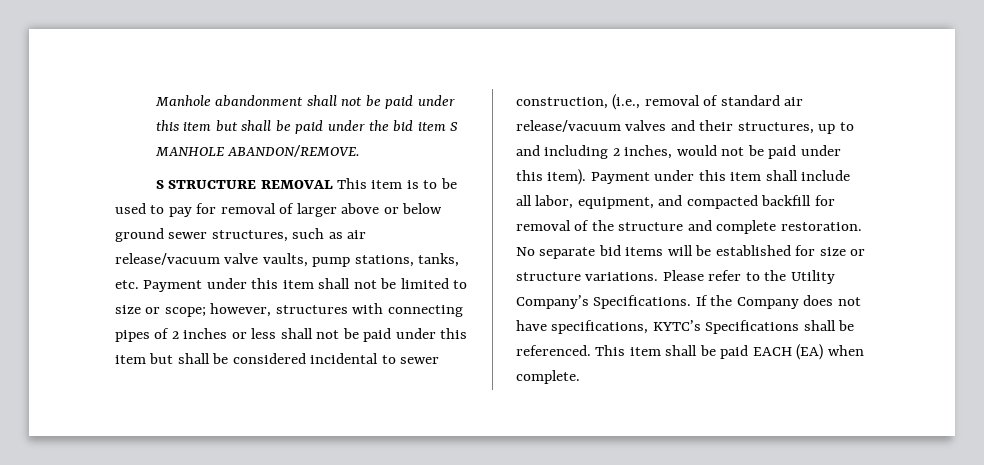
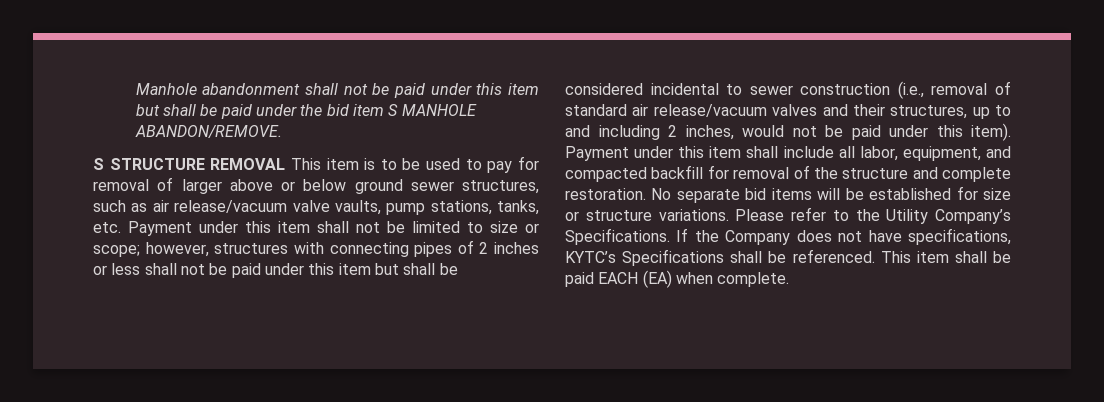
- however, structures with connecting pipes of 2 inches or less shall not be paid under this item but shall be considered incidental to sewer construction, (i.e., removal of standard air release/vacuum valves and their structures, up to and including 2 inches, would not be paid under this item).
+ however, structures with connecting pipes of 2 inches or less shall not be paid under this item but shall be considered incidental to sewer construction (i.e., removal of standard air release/vacuum valves and their structures, up to and including 2 inches, would not be paid under this item).

